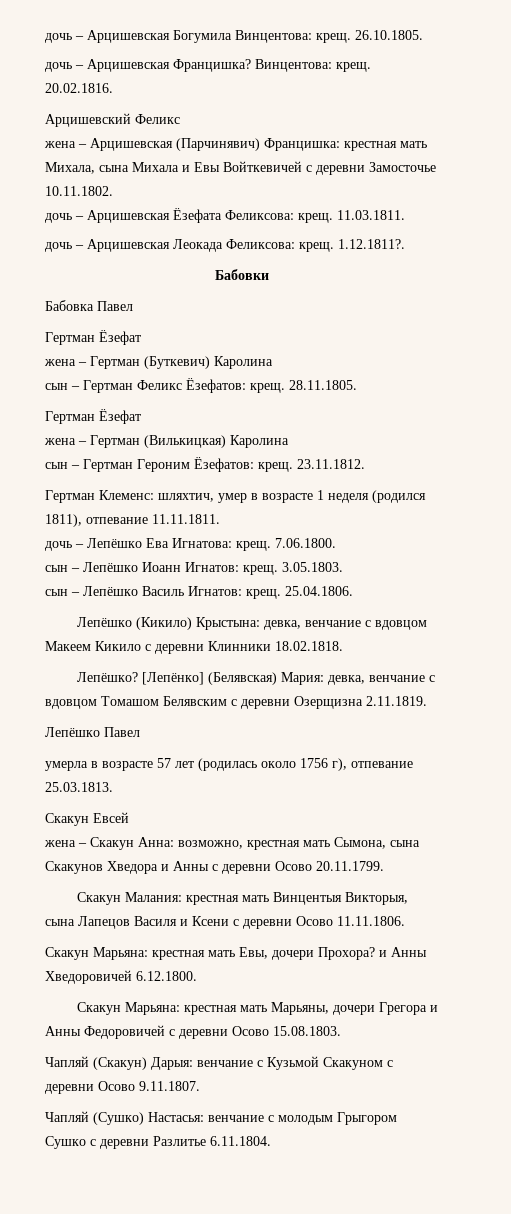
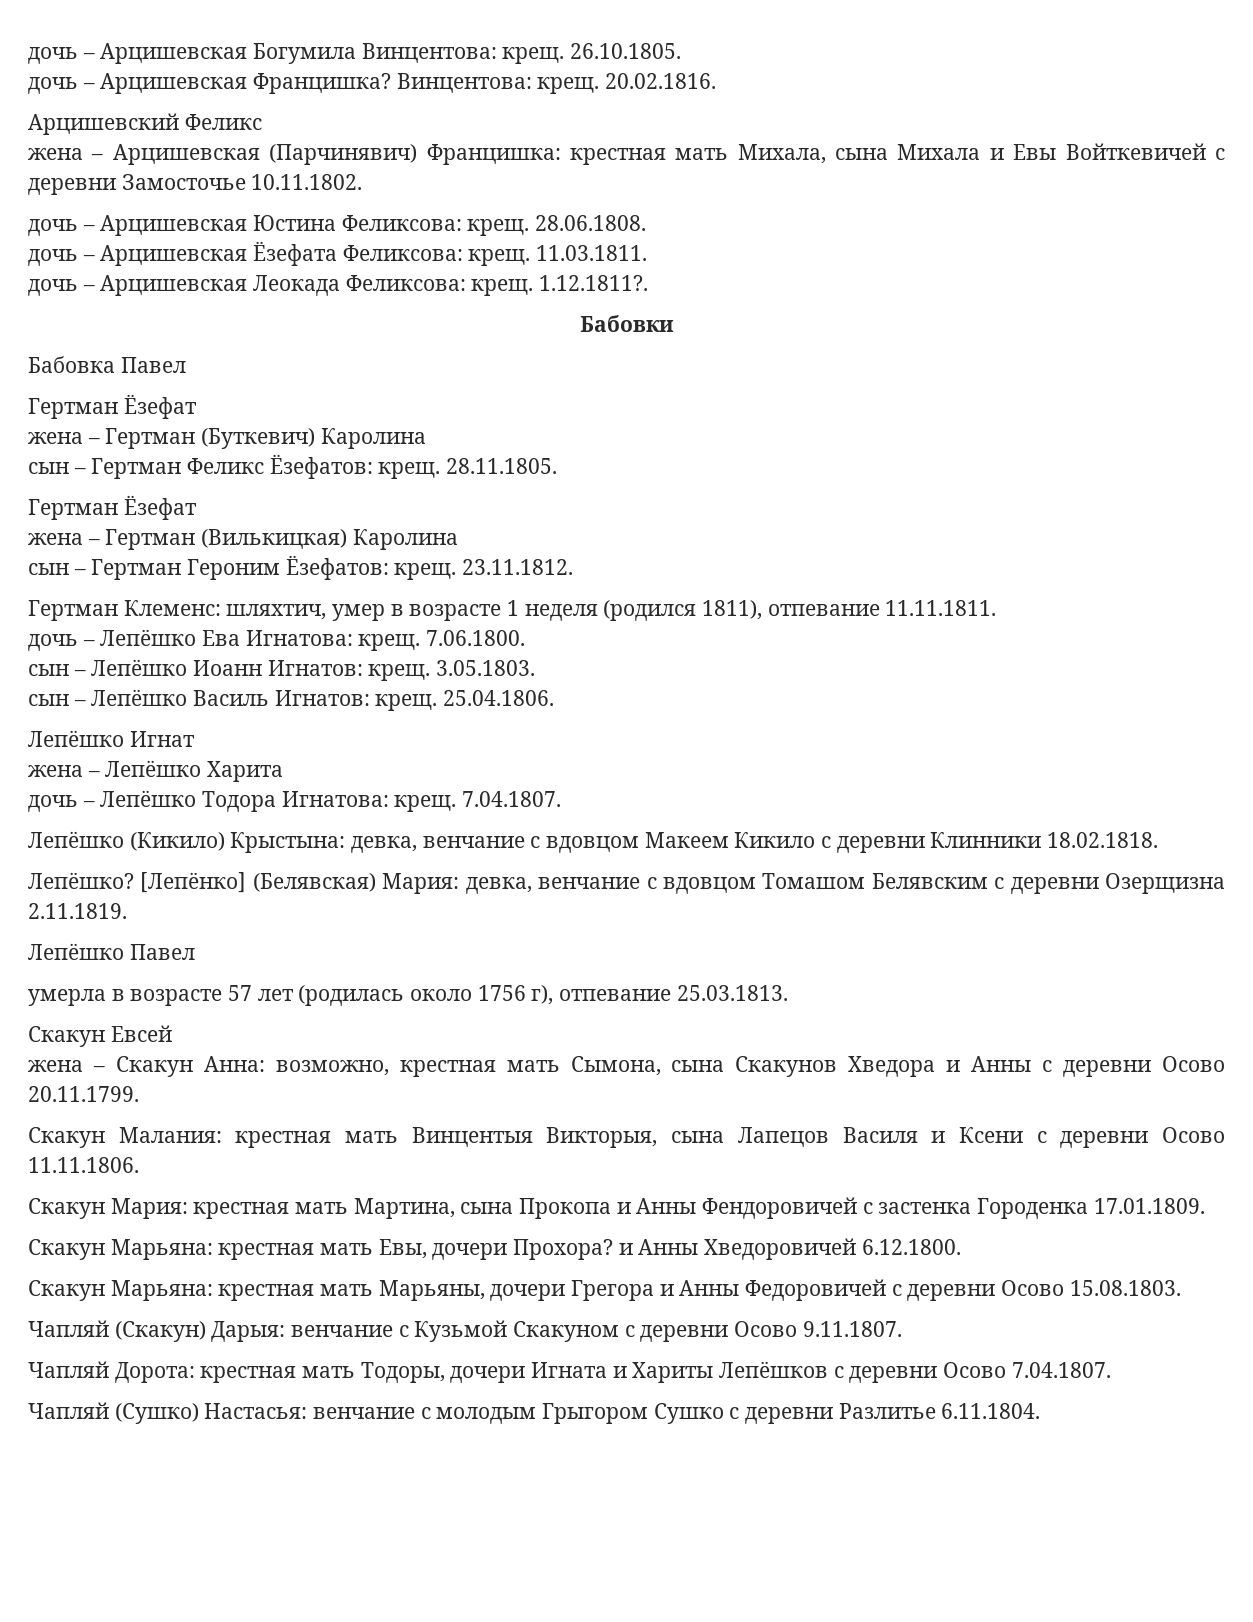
+ дочь – Арцишевская Юстина Феликсова: крещ. 28.06.1808.
+ Лепёшко Игнат
+ жена – Лепёшко Харита
+ дочь – Лепёшко Тодора Игнатова: крещ. 7.04.1807.
+ Скакун Мария: крестная мать Мартина, сына Прокопа и Анны Фендоровичей с застенка Городенка 17.01.1809.
+ Чапляй Дорота: крестная мать Тодоры, дочери Игната и Хариты Лепёшков с деревни Осово 7.04.1807.

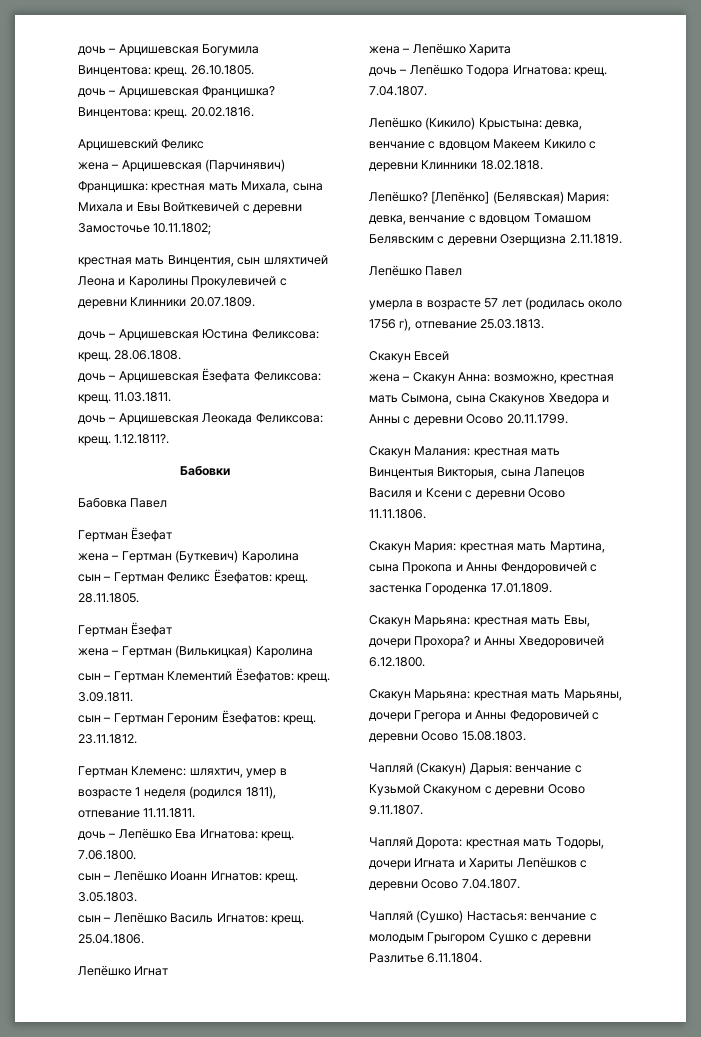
- жена – Арцишевская (Парчинявич) Францишка: крестная мать Михала, сына Михала и Евы Войткевичей с деревни Замосточье 10.11.1802.
+ жена – Арцишевская (Парчинявич) Францишка: крестная мать Михала, сына Михала и Евы Войткевичей с деревни Замосточье 10.11.1802;
+ крестная мать Винцентия, сын шляхтичей Леона и Каролины Прокулевичей с деревни Клинники 20.07.1809.
+ сын – Гертман Клементий Ёзефатов: крещ. 3.09.1811.

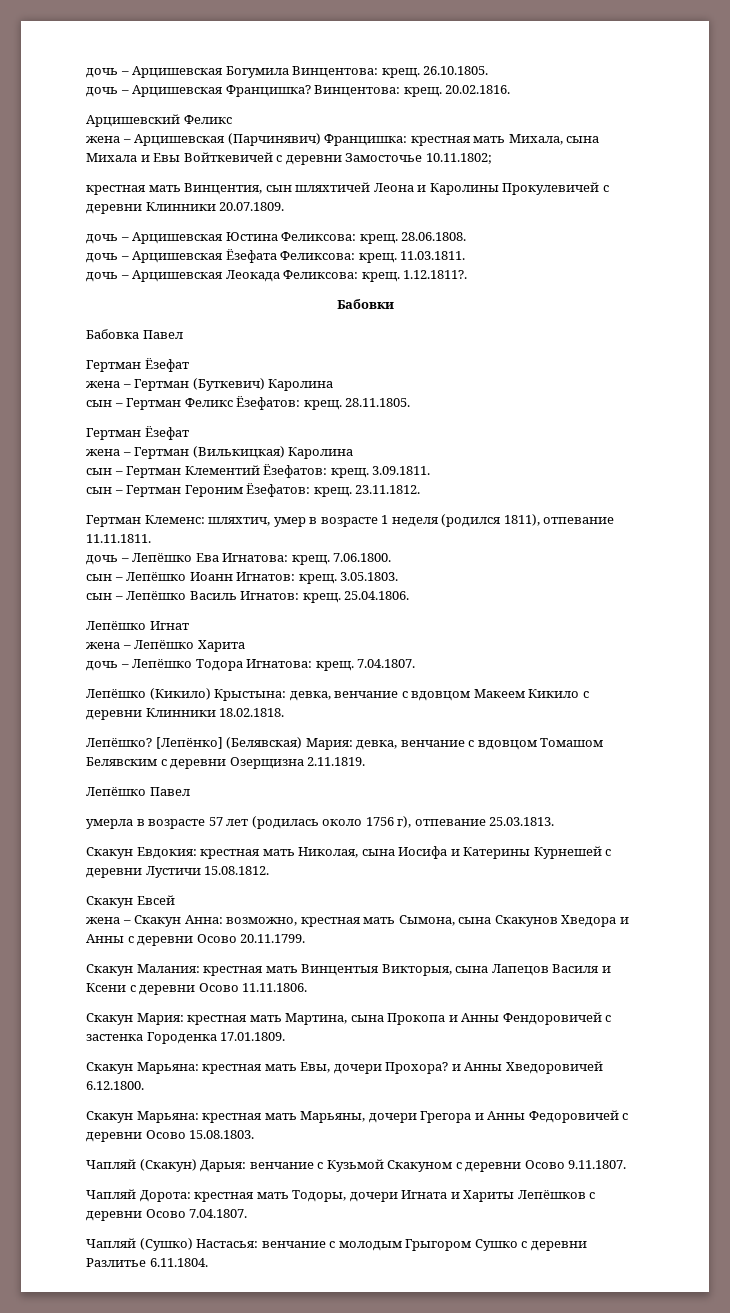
+ Скакун Евдокия: крестная мать Николая, сына Иосифа и Катерины Курнешей с деревни Лустичи 15.08.1812.

